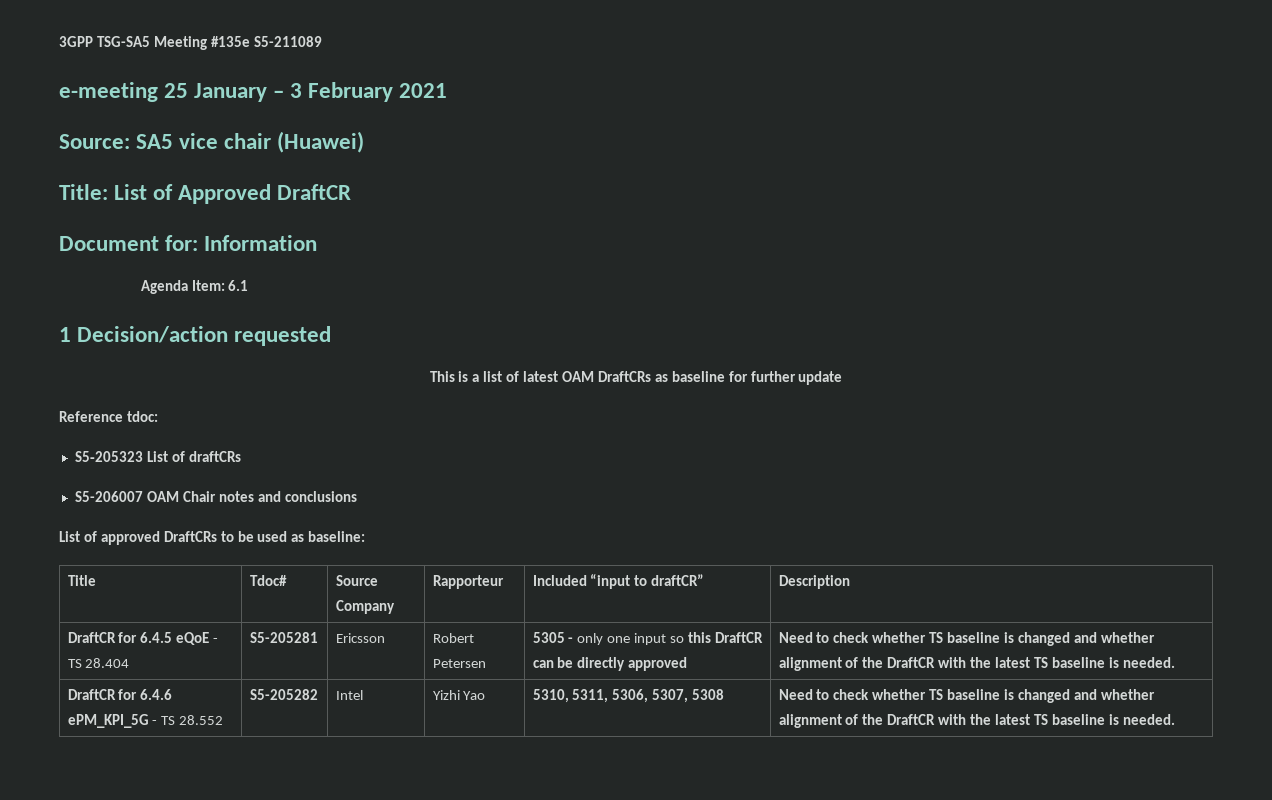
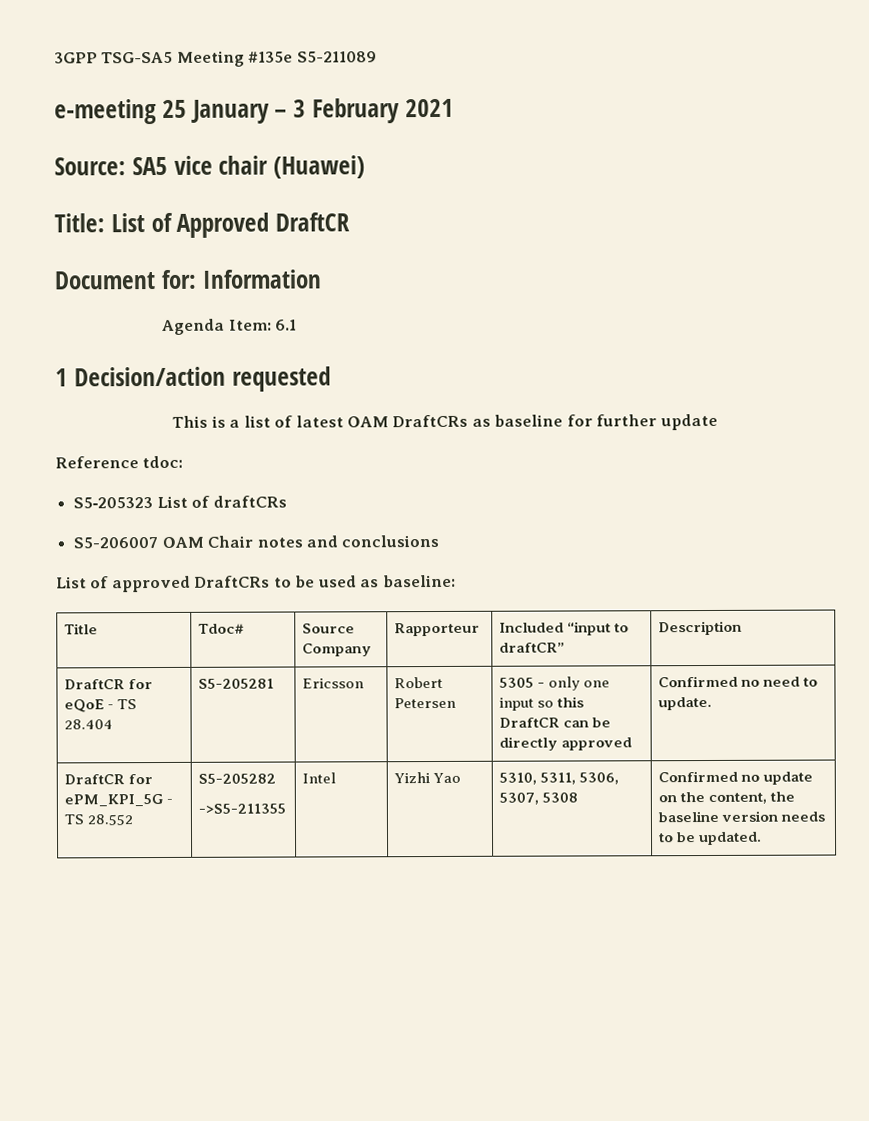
- DraftCR for 6.4.5 eQoE - TS 28.404
+ DraftCR for eQoE - TS 28.404
- 5305 - only one input so this DraftCR can be directly approved | Need to check whether TS baseline is changed and whether alignment of the DraftCR with the latest TS baseline is needed.
- DraftCR for 6.4.6 ePM_KPI_5G - TS 28.552 | S5-205282 | Intel | Yizhi Yao | 5310, 5311, 5306, 5307, 5308 | Need to check whether TS baseline is changed and whether alignment of the DraftCR with the latest TS baseline is needed.
+ 5305 - only one input so this DraftCR can be directly approved | Confirmed no need to update.
+ DraftCR for ePM_KPI_5G - TS 28.552 | S5-205282
+ ->S5-211355 | Intel | Yizhi Yao | 5310, 5311, 5306, 5307, 5308 | Confirmed no update on the content, the baseline version needs to be updated.

